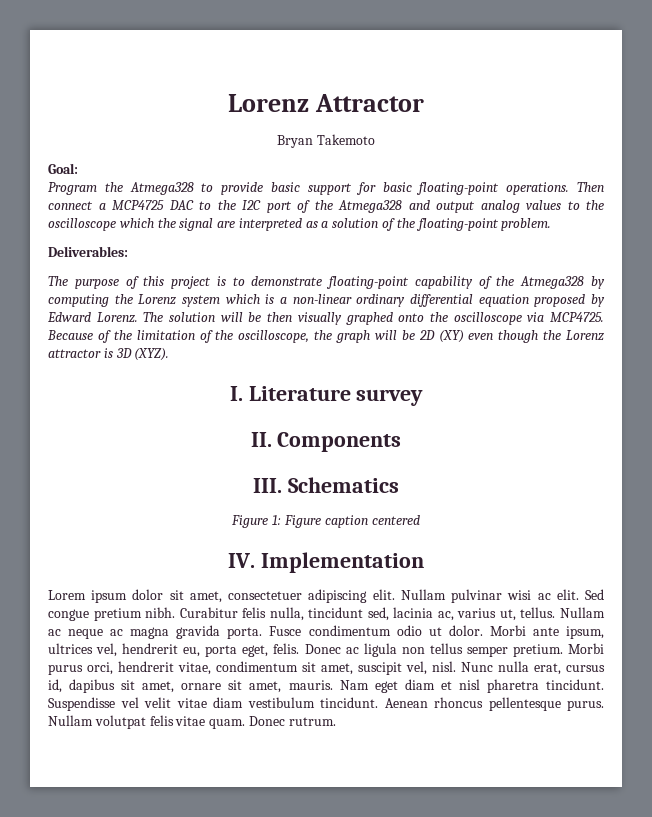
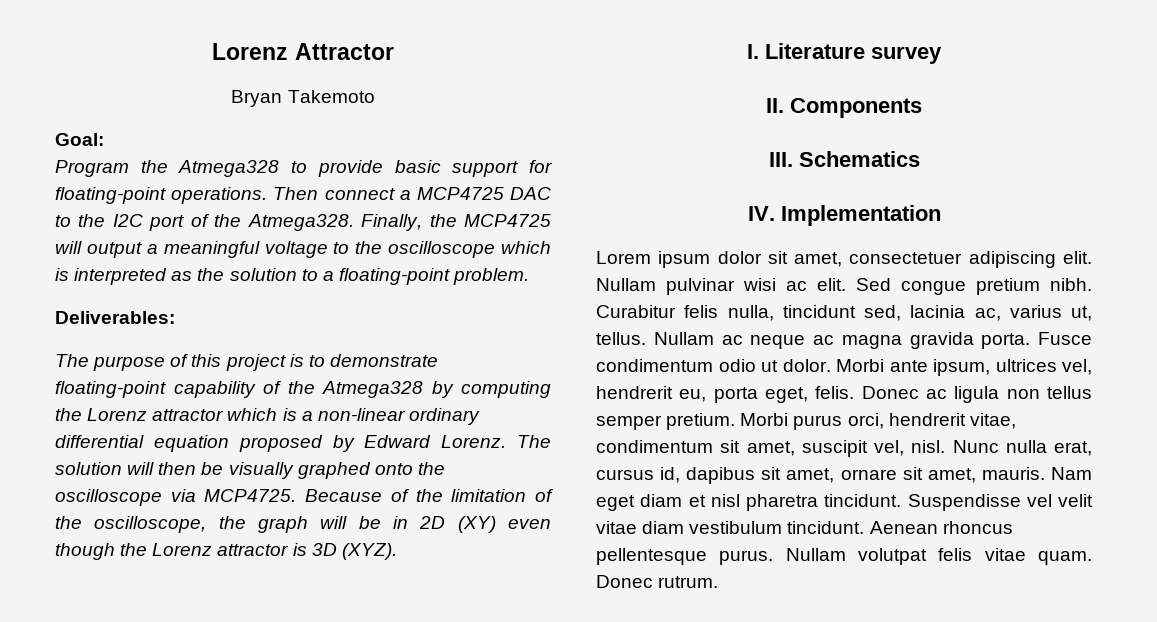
- Program the Atmega328 to provide basic support for basic floating-point operations.
+ Program the Atmega328 to provide basic support for floating-point operations.
- Then connect a MCP4725 DAC to the I2C port of the Atmega328 and output analog values to the oscilloscope which the signal are interpreted as a solution of the floating-point problem.
+ Then connect a MCP4725 DAC to the I2C port of the Atmega328. Finally, the MCP4725 will output a meaningful voltage to the oscilloscope which is interpreted as the solution to a floating-point problem.
- The purpose of this project is to demonstrate floating-point capability of the Atmega328 by computing the Lorenz system which is a non-linear ordinary differential equation proposed by Edward Lorenz.
+ The purpose of this project is to demonstrate floating-point capability of the Atmega328 by computing the Lorenz attractor which is a non-linear ordinary differential equation proposed by Edward Lorenz.
- The solution will be then visually graphed onto the oscilloscope via MCP4725.
+ The solution will then be visually graphed onto the oscilloscope via MCP4725.
- Because of the limitation of the oscilloscope, the graph will be 2D (XY) even though the Lorenz attractor is 3D (XYZ).
+ Because of the limitation of the oscilloscope, the graph will be in 2D (XY) even though the Lorenz attractor is 3D (XYZ).
- Figure 1: Figure caption centered

